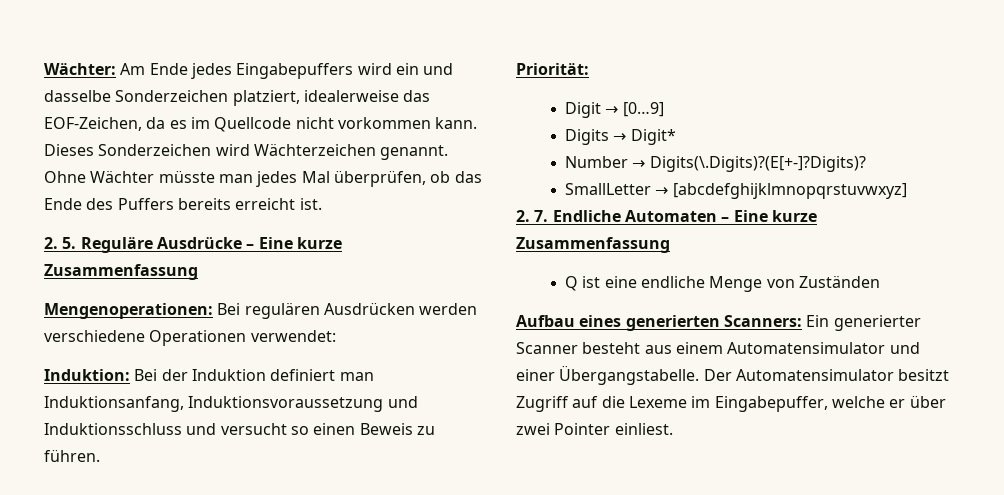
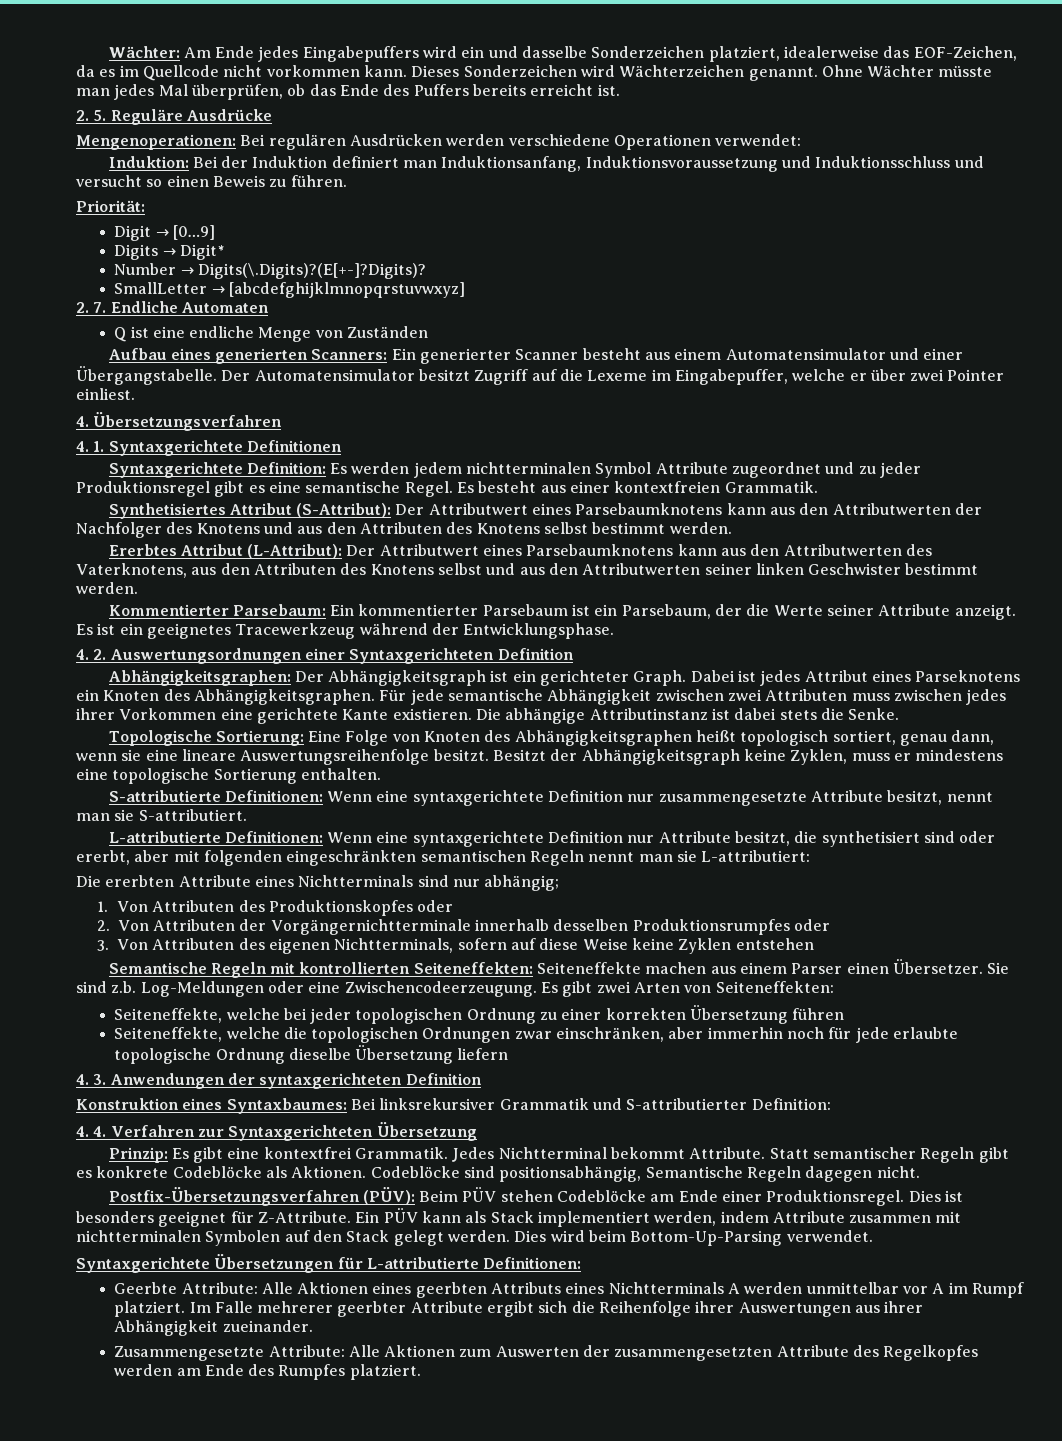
- 2. 5. Reguläre Ausdrücke – Eine kurze Zusammenfassung
+ 2. 5. Reguläre Ausdrücke
- 2. 7. Endliche Automaten – Eine kurze Zusammenfassung
+ 2. 7. Endliche Automaten
+ 4. Übersetzungsverfahren
+ 4. 1. Syntaxgerichtete Definitionen
+ Syntaxgerichtete Definition: Es werden jedem nichtterminalen Symbol Attribute zugeordnet und zu jeder Produktionsregel gibt es eine semantische Regel. Es besteht aus einer kontextfreien Grammatik.
+ Synthetisiertes Attribut (S-Attribut): Der Attributwert eines Parsebaumknotens kann aus den Attributwerten der Nachfolger des Knotens und aus den Attributen des Knotens selbst bestimmt werden.
+ Ererbtes Attribut (L-Attribut): Der Attributwert eines Parsebaumknotens kann aus den Attributwerten des Vaterknotens, aus den Attributen des Knotens selbst und aus den Attributwerten seiner linken Geschwister bestimmt werden.
+ Kommentierter Parsebaum: Ein kommentierter Parsebaum ist ein Parsebaum, der die Werte seiner Attribute anzeigt. Es ist ein geeignetes Tracewerkzeug während der Entwicklungsphase.
+ 4. 2. Auswertungsordnungen einer Syntaxgerichteten Definition
+ Abhängigkeitsgraphen: Der Abhängigkeitsgraph ist ein gerichteter Graph. Dabei ist jedes Attribut eines Parseknotens ein Knoten des Abhängigkeitsgraphen. Für jede semantische Abhängigkeit zwischen zwei Attributen muss zwischen jedes ihrer Vorkommen eine gerichtete Kante existieren. Die abhängige Attributinstanz ist dabei stets die Senke.
+ Topologische Sortierung: Eine Folge von Knoten des Abhängigkeitsgraphen heißt topologisch sortiert, genau dann, wenn sie eine lineare Auswertungsreihenfolge besitzt. Besitzt der Abhängigkeitsgraph keine Zyklen, muss er mindestens eine topologische Sortierung enthalten.
+ S-attributierte Definitionen: Wenn eine syntaxgerichtete Definition nur zusammengesetzte Attribute besitzt, nennt man sie S-attributiert.
+ L-attributierte Definitionen: Wenn eine syntaxgerichtete Definition nur Attribute besitzt, die synthetisiert sind oder ererbt, aber mit folgenden eingeschränkten semantischen Regeln nennt man sie L-attributiert:
+ Die ererbten Attribute eines Nichtterminals sind nur abhängig;
+ 1. Von Attributen des Produktionskopfes oder
+ 2. Von Attributen der Vorgängernichtterminale innerhalb desselben Produktionsrumpfes oder
+ 3. Von Attributen des eigenen Nichtterminals, sofern auf diese Weise keine Zyklen entstehen
+ Semantische Regeln mit kontrollierten Seiteneffekten: Seiteneffekte machen aus einem Parser einen Übersetzer. Sie sind z.b. Log-Meldungen oder eine Zwischencodeerzeugung. Es gibt zwei Arten von Seiteneffekten:
+ Seiteneffekte, welche bei jeder topologischen Ordnung zu einer korrekten Übersetzung führen
+ Seiteneffekte, welche die topologischen Ordnungen zwar einschränken, aber immerhin noch für jede erlaubte topologische Ordnung dieselbe Übersetzung liefern
+ 4. 3. Anwendungen der syntaxgerichteten Definition
+ Konstruktion eines Syntaxbaumes: Bei linksrekursiver Grammatik und S-attributierter Definition:
+ 4. 4. Verfahren zur Syntaxgerichteten Übersetzung
+ Prinzip: Es gibt eine kontextfrei Grammatik. Jedes Nichtterminal bekommt Attribute. Statt semantischer Regeln gibt es konkrete Codeblöcke als Aktionen. Codeblöcke sind positionsabhängig, Semantische Regeln dagegen nicht.
+ Postfix-Übersetzungsverfahren (PÜV): Beim PÜV stehen Codeblöcke am Ende einer Produktionsregel. Dies ist besonders geeignet für Z-Attribute. Ein PÜV kann als Stack implementiert werden, indem Attribute zusammen mit nichtterminalen Symbolen auf den Stack gelegt werden. Dies wird beim Bottom-Up-Parsing verwendet.
+ Syntaxgerichtete Übersetzungen für L-attributierte Definitionen:
+ Geerbte Attribute: Alle Aktionen eines geerbten Attributs eines Nichtterminals A werden unmittelbar vor A im Rumpf platziert. Im Falle mehrerer geerbter Attribute ergibt sich die Reihenfolge ihrer Auswertungen aus ihrer Abhängigkeit zueinander.
+ Zusammengesetzte Attribute: Alle Aktionen zum Auswerten der zusammengesetzten Attribute des Regelkopfes werden am Ende des Rumpfes platziert.

